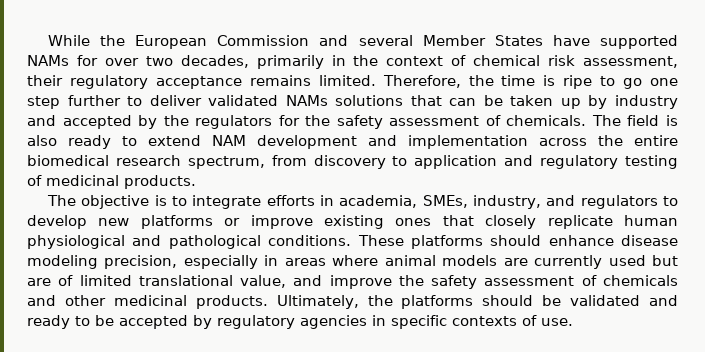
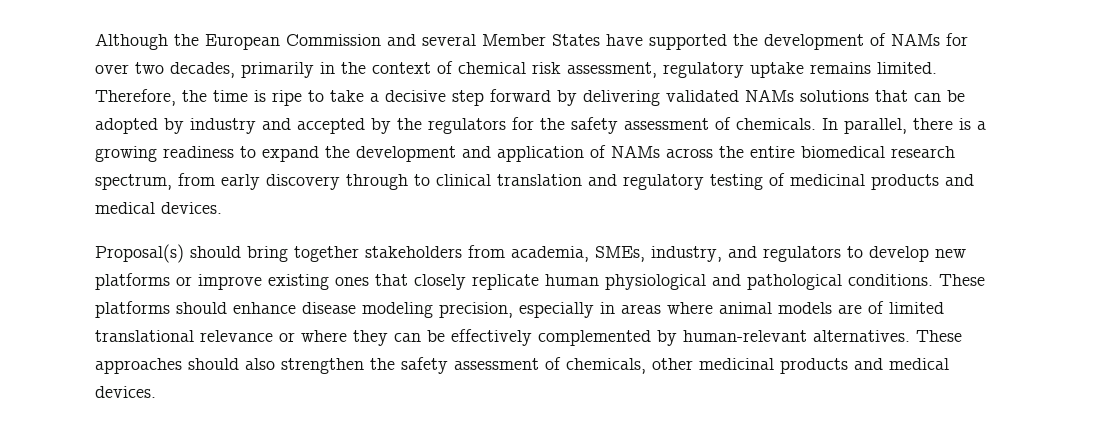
- While the European Commission and several Member States have supported NAMs for over two decades, primarily in the context of chemical risk assessment, their regulatory acceptance remains limited.
+ Although the European Commission and several Member States have supported the development of NAMs for over two decades, primarily in the context of chemical risk assessment, regulatory uptake remains limited.
- Therefore, the time is ripe to go one step further to deliver validated NAMs solutions that can be taken up by industry and accepted by the regulators for the safety assessment of chemicals.
+ Therefore, the time is ripe to take a decisive step forward by delivering validated NAMs solutions that can be adopted by industry and accepted by the regulators for the safety assessment of chemicals.
- The field is also ready to extend NAM development and implementation across the entire biomedical research spectrum, from discovery to application and regulatory testing of medicinal products.
- The objective is to integrate efforts in academia, SMEs, industry, and regulators to develop new platforms or improve existing ones that closely replicate human physiological and pathological conditions.
+ In parallel, there is a growing readiness to expand the development and application of NAMs across the entire biomedical research spectrum, from early discovery through to clinical translation and regulatory testing of medicinal products and medical devices.
+ Proposal(s) should bring together stakeholders from academia, SMEs, industry, and regulators to develop new platforms or improve existing ones that closely replicate human physiological and pathological conditions.
- These platforms should enhance disease modeling precision, especially in areas where animal models are currently used but are of limited translational value, and improve the safety assessment of chemicals and other medicinal products. Ultimately, the platforms should be validated and ready to be accepted by regulatory agencies in specific contexts of use.
+ These platforms should enhance disease modeling precision, especially in areas where animal models are of limited translational relevance or where they can be effectively complemented by human-relevant alternatives. These approaches should also strengthen the safety assessment of chemicals, other medicinal products and medical devices.

